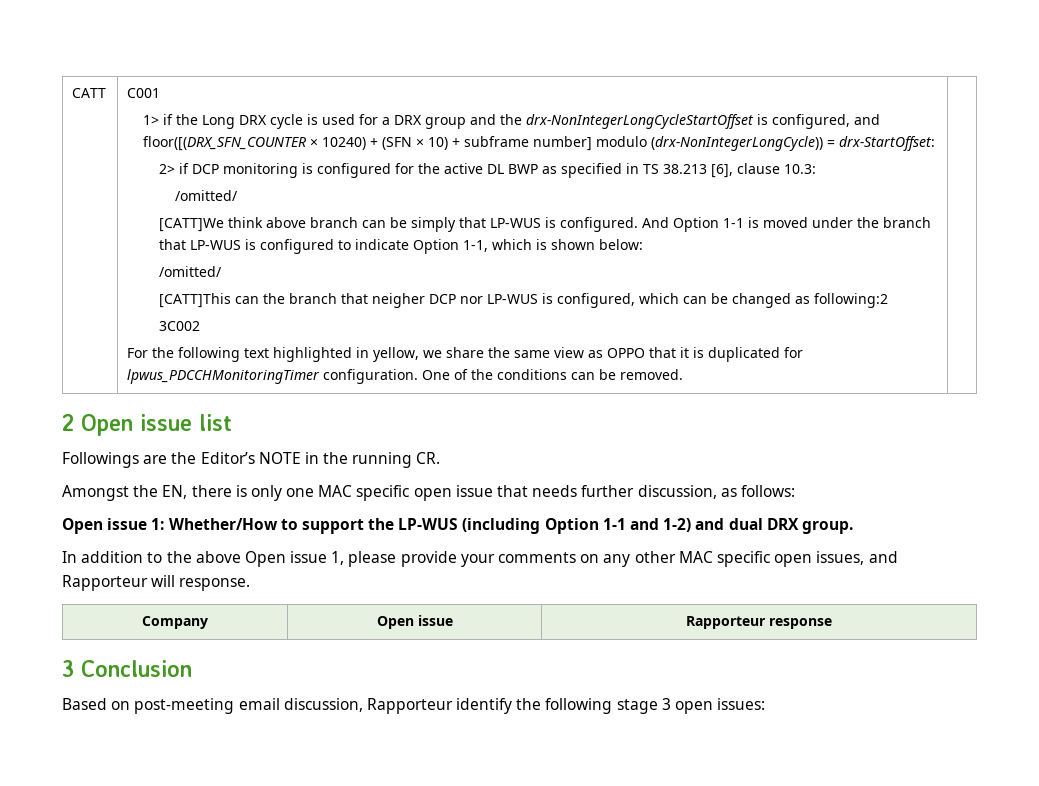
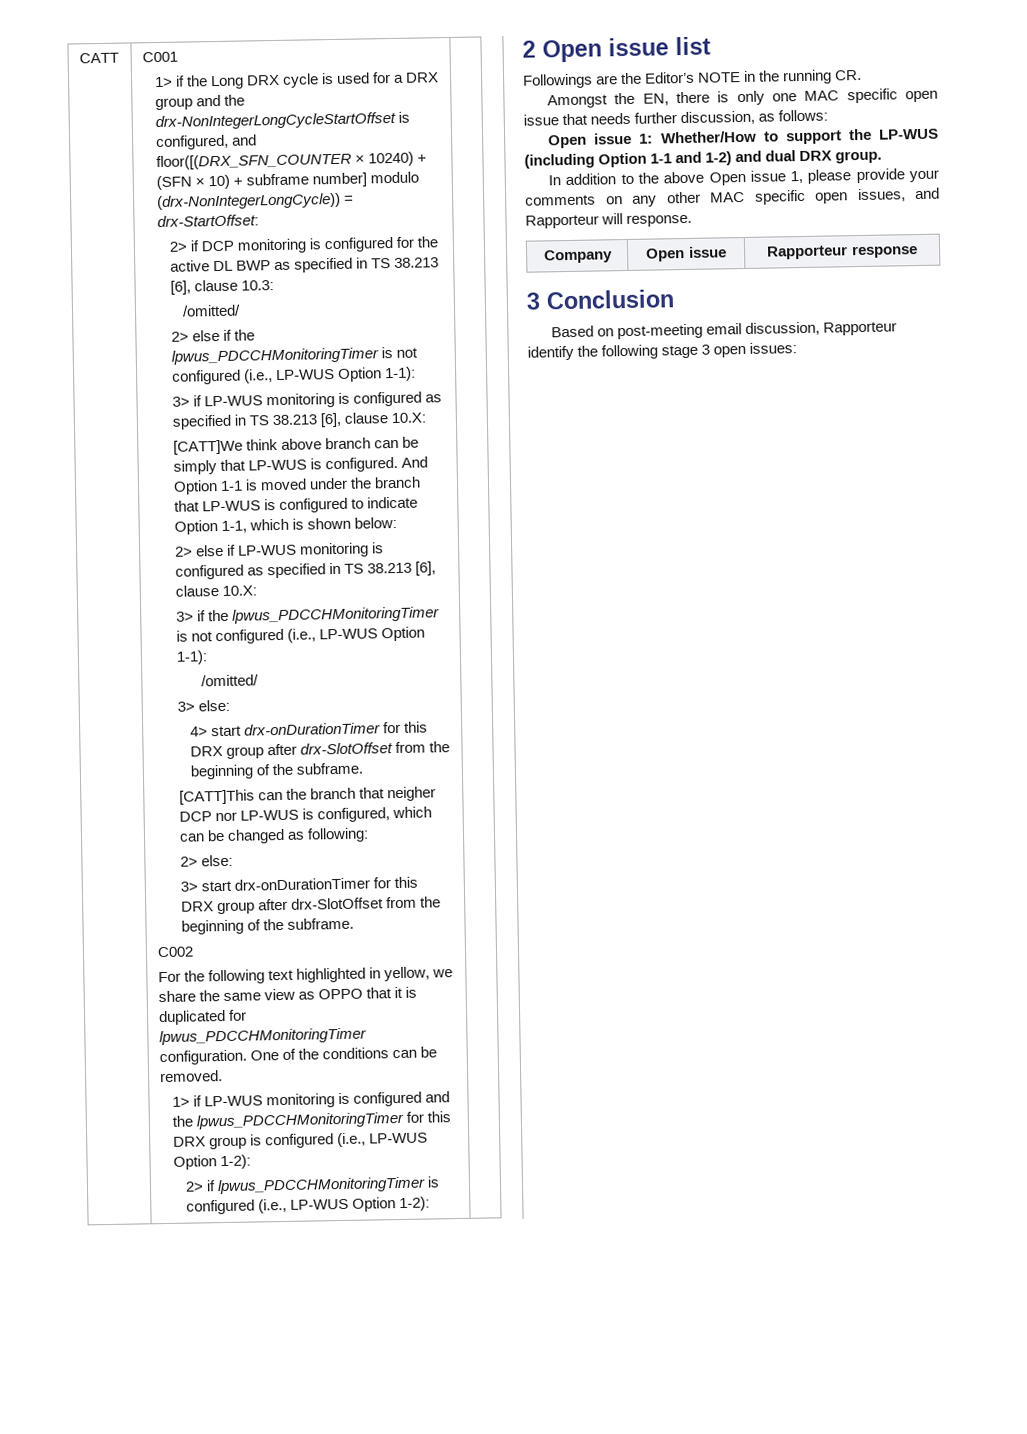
+ 2> else if the lpwus_PDCCHMonitoringTimer is not configured (i.e., LP-WUS Option 1-1):
+ 3> if LP-WUS monitoring is configured as specified in TS 38.213 [6], clause 10.X:
  And Option 1-1 is moved under the branch that LP-WUS is configured to indicate Option 1-1, which is shown below:
+ 2> else if LP-WUS monitoring is configured as specified in TS 38.213 [6], clause 10.X:
+ 3> if the lpwus_PDCCHMonitoringTimer is not configured (i.e., LP-WUS Option 1-1):
  /omitted/
+ 3> else:
+ 4> start drx-onDurationTimer for this DRX group after drx-SlotOffset from the beginning of the subframe.
- [CATT]This can the branch that neigher DCP nor LP-WUS is configured, which can be changed as following:2
- 3C002
+ [CATT]This can the branch that neigher DCP nor LP-WUS is configured, which can be changed as following:
+ 2> else:
+ 3> start drx-onDurationTimer for this DRX group after drx-SlotOffset from the beginning of the subframe.
+ C002
+ 1> if LP-WUS monitoring is configured and the lpwus_PDCCHMonitoringTimer for this DRX group is configured (i.e., LP-WUS Option 1-2):
+ 2> if lpwus_PDCCHMonitoringTimer is configured (i.e., LP-WUS Option 1-2):

